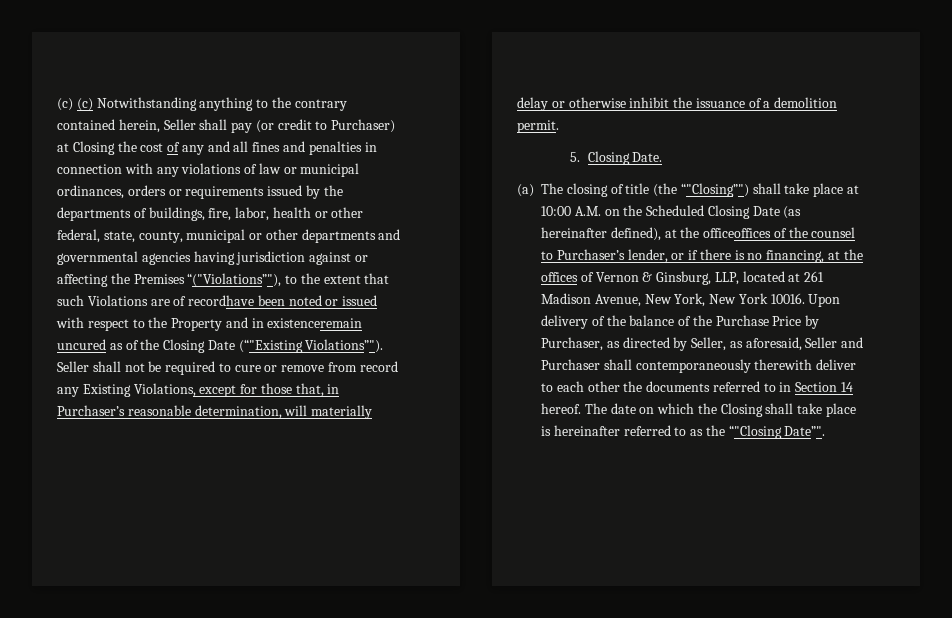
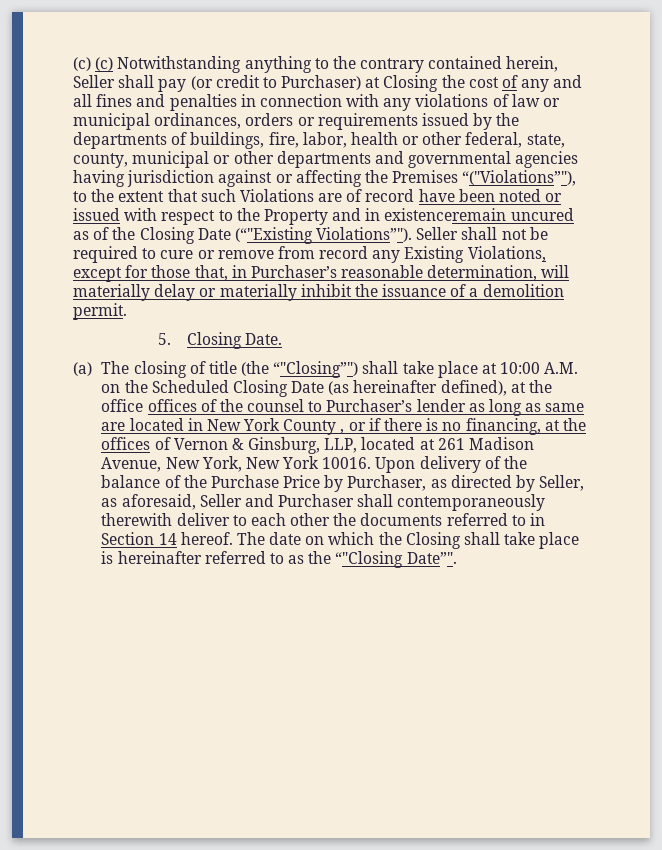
- (c) (c) Notwithstanding anything to the contrary contained herein, Seller shall pay (or credit to Purchaser) at Closing the cost of any and all fines and penalties in connection with any violations of law or municipal ordinances, orders or requirements issued by the departments of buildings, fire, labor, health or other federal, state, county, municipal or other departments and governmental agencies having jurisdiction against or affecting the Premises “("Violations”"), to the extent that such Violations are of recordhave been noted or issued with respect to the Property and in existenceremain uncured as of the Closing Date (“"Existing Violations”").
+ (c) (c) Notwithstanding anything to the contrary contained herein, Seller shall pay (or credit to Purchaser) at Closing the cost of any and all fines and penalties in connection with any violations of law or municipal ordinances, orders or requirements issued by the departments of buildings, fire, labor, health or other federal, state, county, municipal or other departments and governmental agencies having jurisdiction against or affecting the Premises “("Violations”"), to the extent that such Violations are of record have been noted or issued with respect to the Property and in existenceremain uncured as of the Closing Date (“"Existing Violations”").
- Seller shall not be required to cure or remove from record any Existing Violations, except for those that, in Purchaser’s reasonable determination, will materially delay or otherwise inhibit the issuance of a demolition permit.
+ Seller shall not be required to cure or remove from record any Existing Violations, except for those that, in Purchaser’s reasonable determination, will materially delay or materially inhibit the issuance of a demolition permit.
- (a) The closing of title (the “"Closing”") shall take place at 10:00 A.M. on the Scheduled Closing Date (as hereinafter defined), at the officeoffices of the counsel to Purchaser’s lender, or if there is no financing, at the offices of Vernon & Ginsburg, LLP, located at 261 Madison Avenue, New York, New York 10016.
+ (a) The closing of title (the “"Closing”") shall take place at 10:00 A.M. on the Scheduled Closing Date (as hereinafter defined), at the office offices of the counsel to Purchaser’s lender as long as same are located in New York County , or if there is no financing, at the offices of Vernon & Ginsburg, LLP, located at 261 Madison Avenue, New York, New York 10016.

